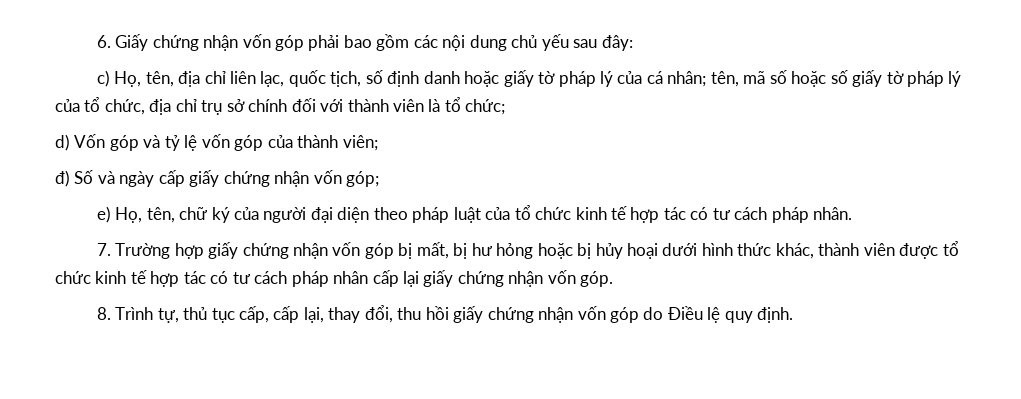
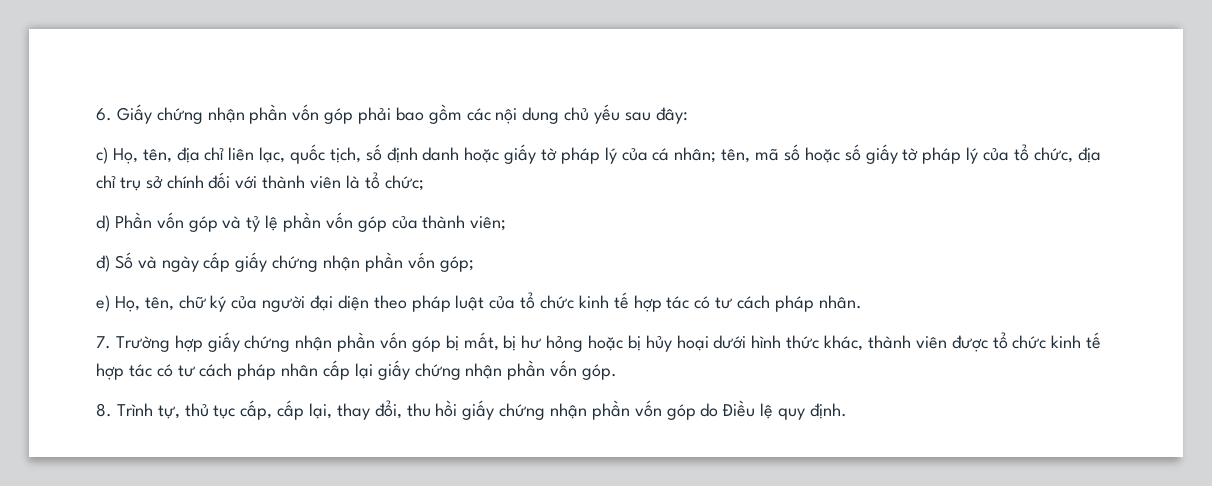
- 6. Giấy chứng nhận vốn góp phải bao gồm các nội dung chủ yếu sau đây:
+ 6. Giấy chứng nhận phần vốn góp phải bao gồm các nội dung chủ yếu sau đây:
- d) Vốn góp và tỷ lệ vốn góp của thành viên;
+ d) Phần vốn góp và tỷ lệ phần vốn góp của thành viên;
- đ) Số và ngày cấp giấy chứng nhận vốn góp;
+ đ) Số và ngày cấp giấy chứng nhận phần vốn góp;
- 7. Trường hợp giấy chứng nhận vốn góp bị mất, bị hư hỏng hoặc bị hủy hoại dưới hình thức khác, thành viên được tổ chức kinh tế hợp tác có tư cách pháp nhân cấp lại giấy chứng nhận vốn góp.
+ 7. Trường hợp giấy chứng nhận phần vốn góp bị mất, bị hư hỏng hoặc bị hủy hoại dưới hình thức khác, thành viên được tổ chức kinh tế hợp tác có tư cách pháp nhân cấp lại giấy chứng nhận phần vốn góp.
- 8. Trình tự, thủ tục cấp, cấp lại, thay đổi, thu hồi giấy chứng nhận vốn góp do Điều lệ quy định.
+ 8. Trình tự, thủ tục cấp, cấp lại, thay đổi, thu hồi giấy chứng nhận phần vốn góp do Điều lệ quy định.

